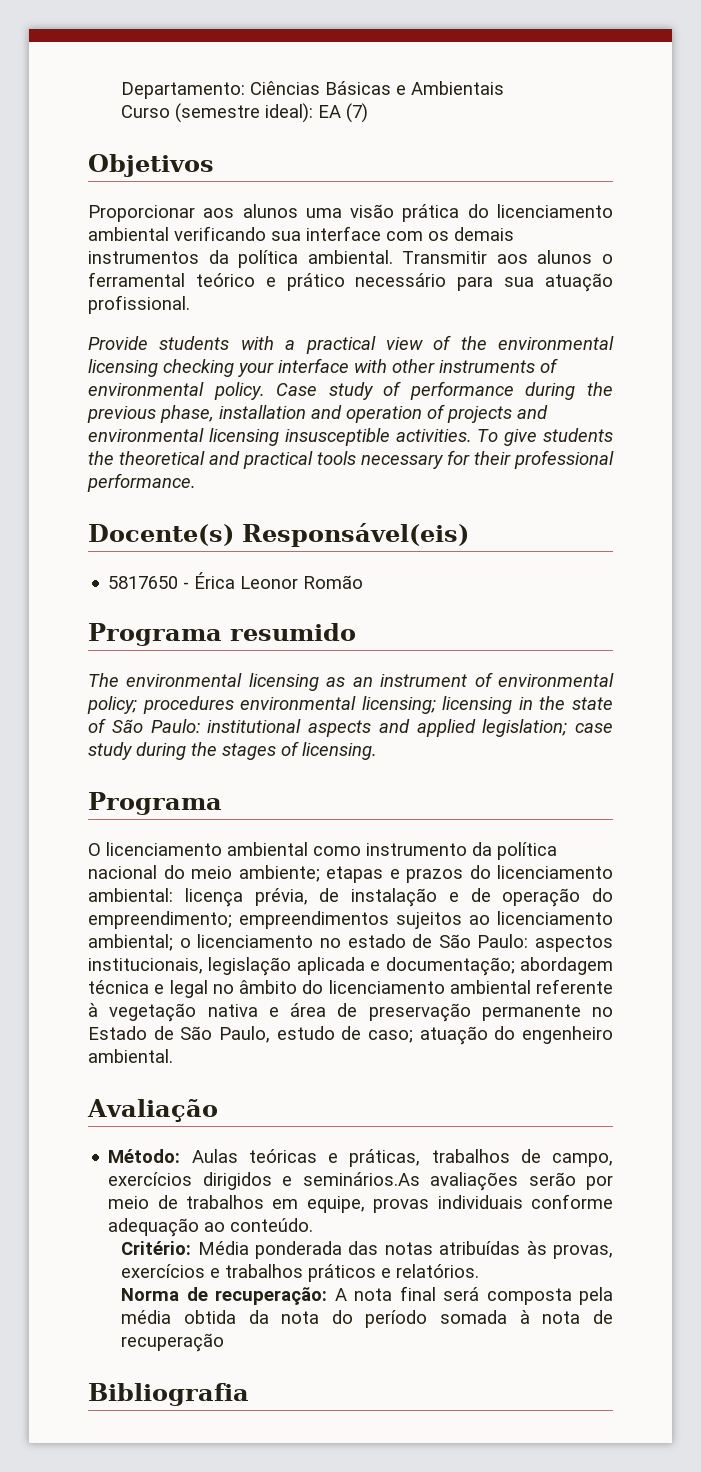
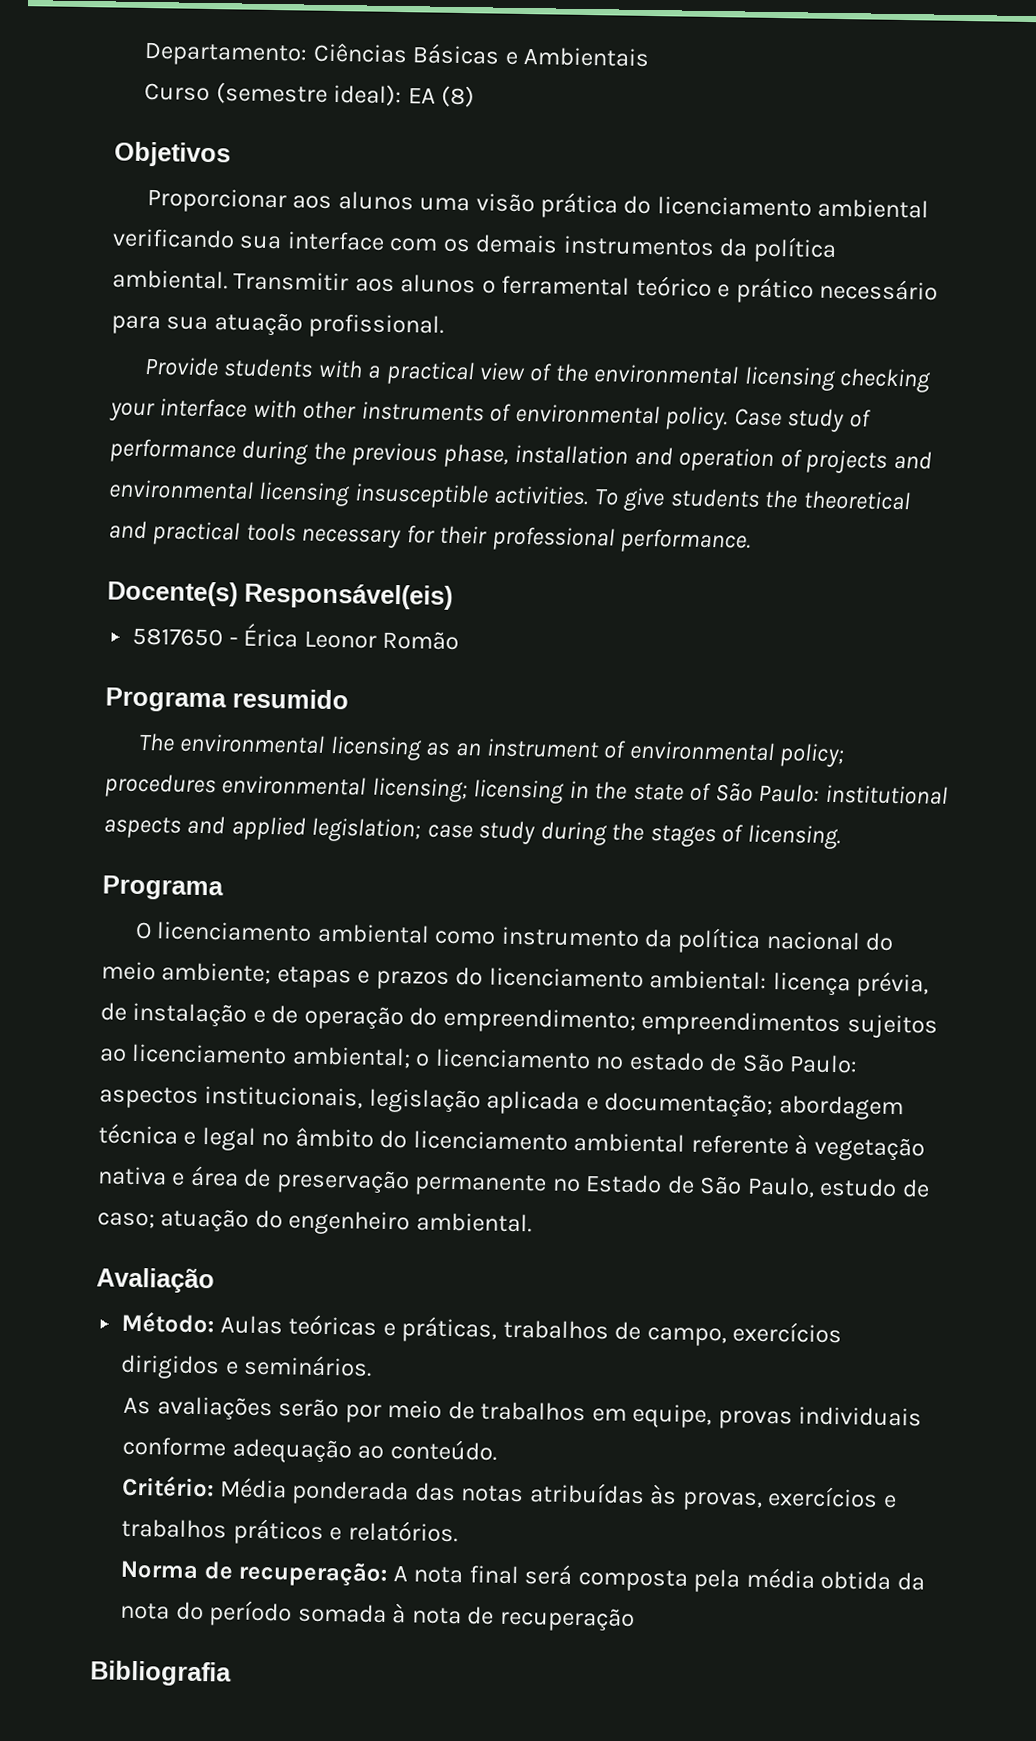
- Curso (semestre ideal): EA (7)
+ Curso (semestre ideal): EA (8)
- Método: Aulas teóricas e práticas, trabalhos de campo, exercícios dirigidos e seminários.As avaliações serão por meio de trabalhos em equipe, provas individuais conforme adequação ao conteúdo.
+ Método: Aulas teóricas e práticas, trabalhos de campo, exercícios dirigidos e seminários.
+ As avaliações serão por meio de trabalhos em equipe, provas individuais conforme adequação ao conteúdo.

